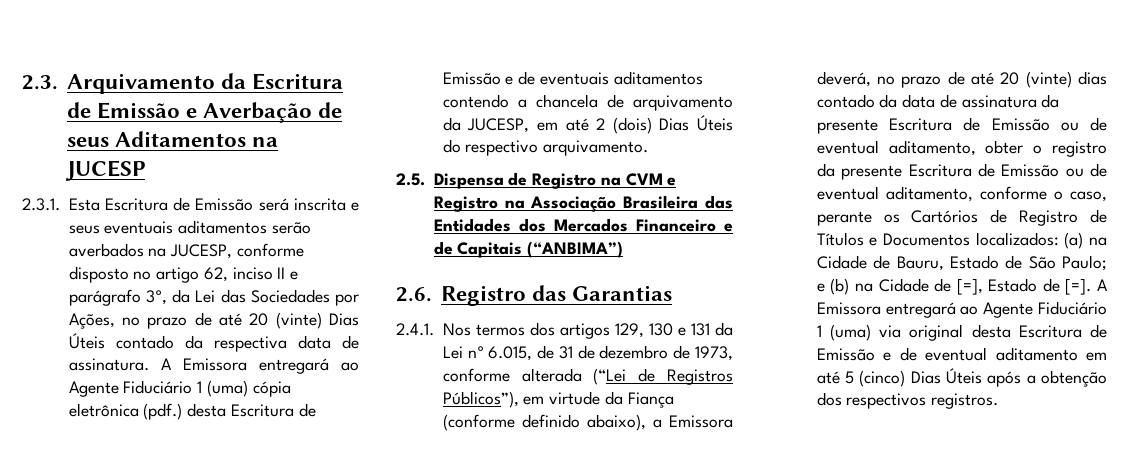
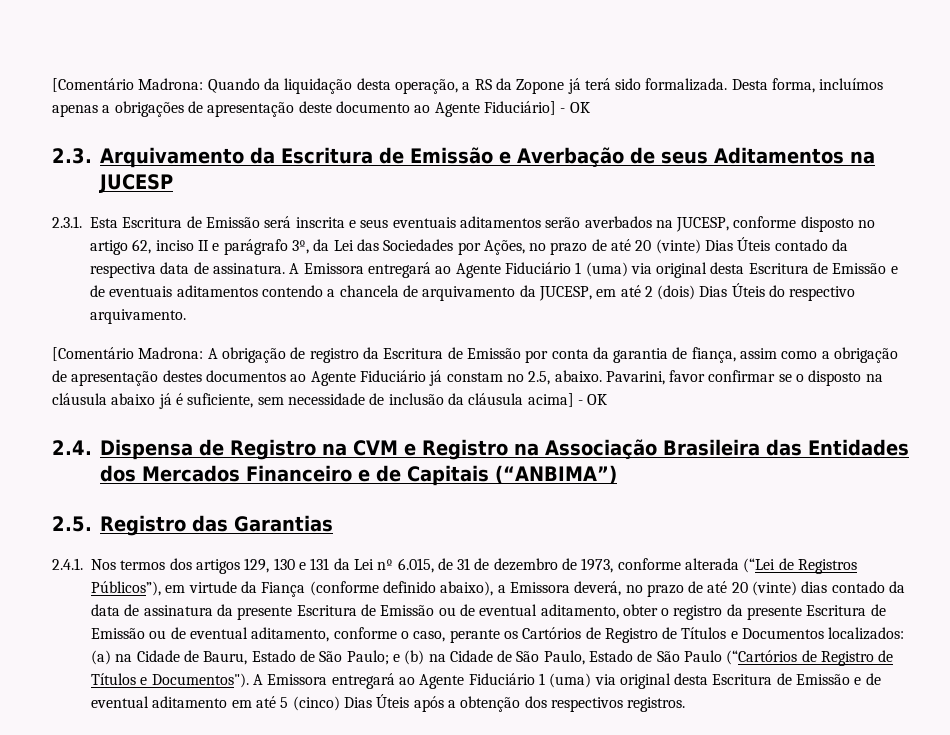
+ [Comentário Madrona: Quando da liquidação desta operação, a RS da Zopone já terá sido formalizada. Desta forma, incluímos apenas a obrigações de apresentação deste documento ao Agente Fiduciário] - OK
- A Emissora entregará ao Agente Fiduciário 1 (uma) cópia eletrônica (pdf.) desta Escritura de Emissão e de eventuais aditamentos contendo a chancela de arquivamento da JUCESP, em até 2 (dois) Dias Úteis do respectivo arquivamento.
+ A Emissora entregará ao Agente Fiduciário 1 (uma) via original desta Escritura de Emissão e de eventuais aditamentos contendo a chancela de arquivamento da JUCESP, em até 2 (dois) Dias Úteis do respectivo arquivamento.
- 2.5. Dispensa de Registro na CVM e Registro na Associação Brasileira das Entidades dos Mercados Financeiro e de Capitais (“ANBIMA”)
+ [Comentário Madrona: A obrigação de registro da Escritura de Emissão por conta da garantia de fiança, assim como a obrigação de apresentação destes documentos ao Agente Fiduciário já constam no 2.5, abaixo. Pavarini, favor confirmar se o disposto na cláusula abaixo já é suficiente, sem necessidade de inclusão da cláusula acima] - OK
+ 2.4. Dispensa de Registro na CVM e Registro na Associação Brasileira das Entidades dos Mercados Financeiro e de Capitais (“ANBIMA”)
- 2.6. Registro das Garantias
+ 2.5. Registro das Garantias
- e (b) na Cidade de [=], Estado de [=].
+ e (b) na Cidade de São Paulo, Estado de São Paulo (“Cartórios de Registro de Títulos e Documentos").

